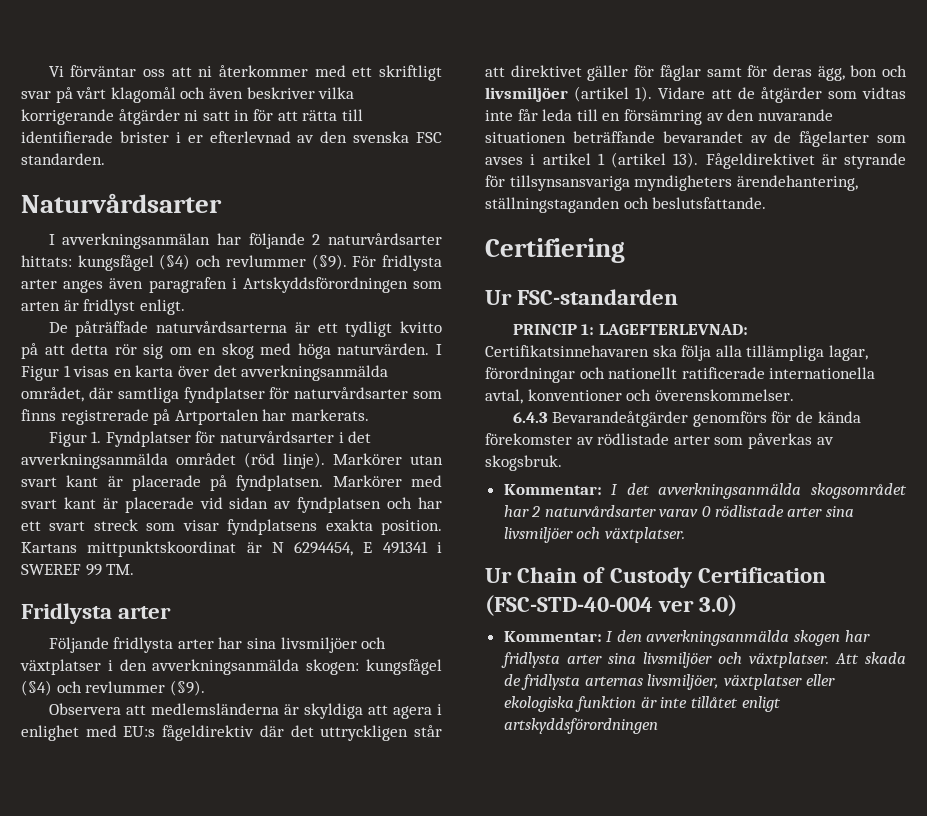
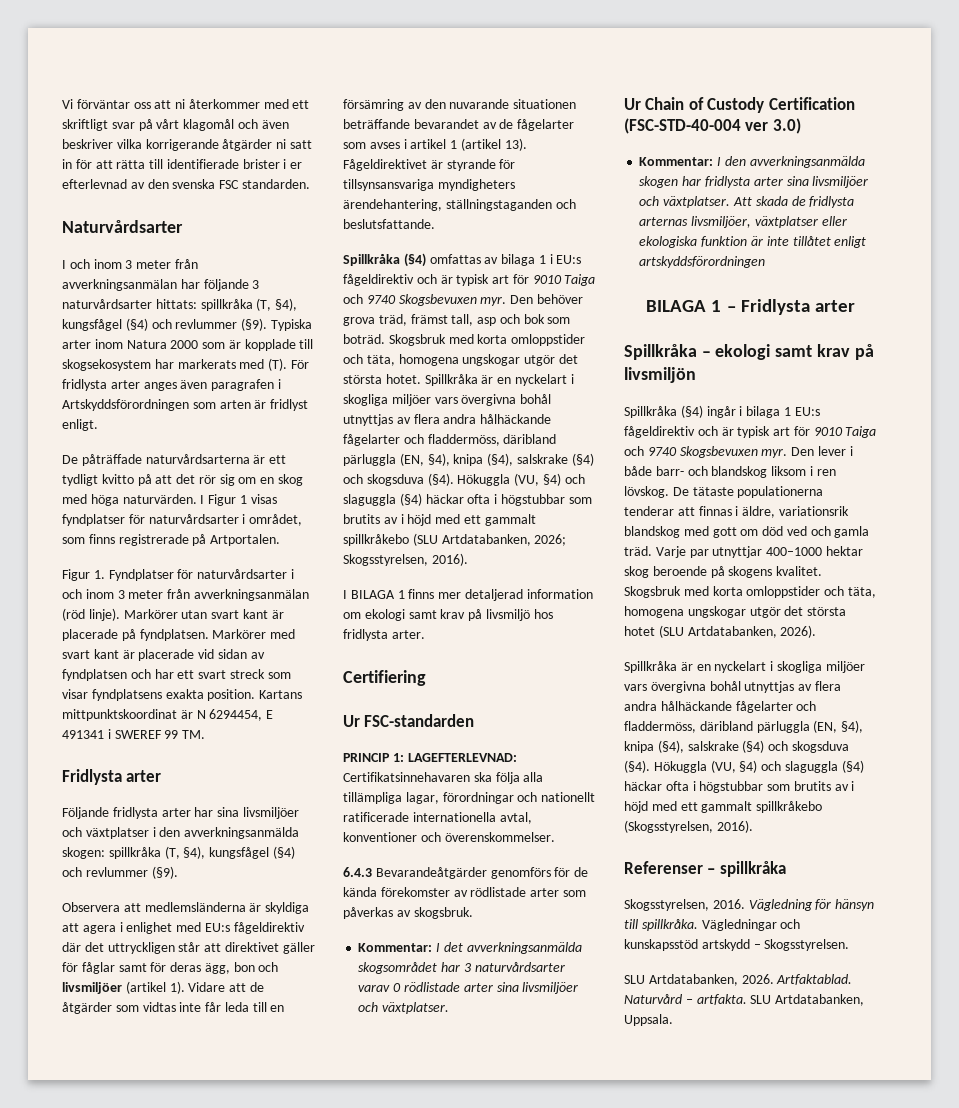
- I avverkningsanmälan har följande 2 naturvårdsarter hittats: kungsfågel (§4) och revlummer (§9). För fridlysta arter anges även paragrafen i Artskyddsförordningen som arten är fridlyst enligt.
+ I och inom 3 meter från avverkningsanmälan har följande 3 naturvårdsarter hittats: spillkråka (T, §4), kungsfågel (§4) och revlummer (§9). Typiska arter inom Natura 2000 som är kopplade till skogsekosystem har markerats med (T). För fridlysta arter anges även paragrafen i Artskyddsförordningen som arten är fridlyst enligt.
- De påträffade naturvårdsarterna är ett tydligt kvitto på att detta rör sig om en skog med höga naturvärden.
+ De påträffade naturvårdsarterna är ett tydligt kvitto på att det rör sig om en skog med höga naturvärden.
- I Figur 1 visas en karta över det avverkningsanmälda området, där samtliga fyndplatser för naturvårdsarter som finns registrerade på Artportalen har markerats.
+ I Figur 1 visas fyndplatser för naturvårdsarter i området, som finns registrerade på Artportalen.
- Figur 1. Fyndplatser för naturvårdsarter i det avverkningsanmälda området (röd linje).
+ Figur 1. Fyndplatser för naturvårdsarter i och inom 3 meter från avverkningsanmälan (röd linje).
- Följande fridlysta arter har sina livsmiljöer och växtplatser i den avverkningsanmälda skogen: kungsfågel (§4) och revlummer (§9).
+ Följande fridlysta arter har sina livsmiljöer och växtplatser i den avverkningsanmälda skogen: spillkråka (T, §4), kungsfågel (§4) och revlummer (§9).
+ Spillkråka (§4) omfattas av bilaga 1 i EU:s fågeldirektiv och är typisk art för 9010 Taiga och 9740 Skogsbevuxen myr. Den behöver grova träd, främst tall, asp och bok som boträd. Skogsbruk med korta omloppstider och täta, homogena ungskogar utgör det största hotet. Spillkråka är en nyckelart i skogliga miljöer vars övergivna bohål utnyttjas av flera andra hålhäckande fågelarter och fladdermöss, däribland pärluggla (EN, §4), knipa (§4), salskrake (§4) och skogsduva (§4). Hökuggla (VU, §4) och slaguggla (§4) häckar ofta i högstubbar som brutits av i höjd med ett gammalt spillkråkebo (SLU Artdatabanken, 2026; Skogsstyrelsen, 2016).
+ I BILAGA 1 finns mer detaljerad information om ekologi samt krav på livsmiljö hos fridlysta arter.
- Kommentar: I det avverkningsanmälda skogsområdet har 2 naturvårdsarter varav 0 rödlistade arter sina livsmiljöer och växtplatser.
+ Kommentar: I det avverkningsanmälda skogsområdet har 3 naturvårdsarter varav 0 rödlistade arter sina livsmiljöer och växtplatser.
+ BILAGA 1 – Fridlysta arter
+ Spillkråka – ekologi samt krav på livsmiljön
+ Spillkråka (§4) ingår i bilaga 1 EU:s fågeldirektiv och är typisk art för 9010 Taiga och 9740 Skogsbevuxen myr. Den lever i både barr- och blandskog liksom i ren lövskog. De tätaste populationerna tenderar att finnas i äldre, variationsrik blandskog med gott om död ved och gamla träd. Varje par utnyttjar 400–1000 hektar skog beroende på skogens kvalitet. Skogsbruk med korta omloppstider och täta, homogena ungskogar utgör det största hotet (SLU Artdatabanken, 2026).
+ Spillkråka är en nyckelart i skogliga miljöer vars övergivna bohål utnyttjas av flera andra hålhäckande fågelarter och fladdermöss, däribland pärluggla (EN, §4), knipa (§4), salskrake (§4) och skogsduva (§4). Hökuggla (VU, §4) och slaguggla (§4) häckar ofta i högstubbar som brutits av i höjd med ett gammalt spillkråkebo (Skogsstyrelsen, 2016).
+ Referenser – spillkråka
+ Skogsstyrelsen, 2016. Vägledning för hänsyn till spillkråka. Vägledningar och kunskapsstöd artskydd – Skogsstyrelsen.
+ SLU Artdatabanken, 2026. Artfaktablad. Naturvård – artfakta. SLU Artdatabanken, Uppsala.

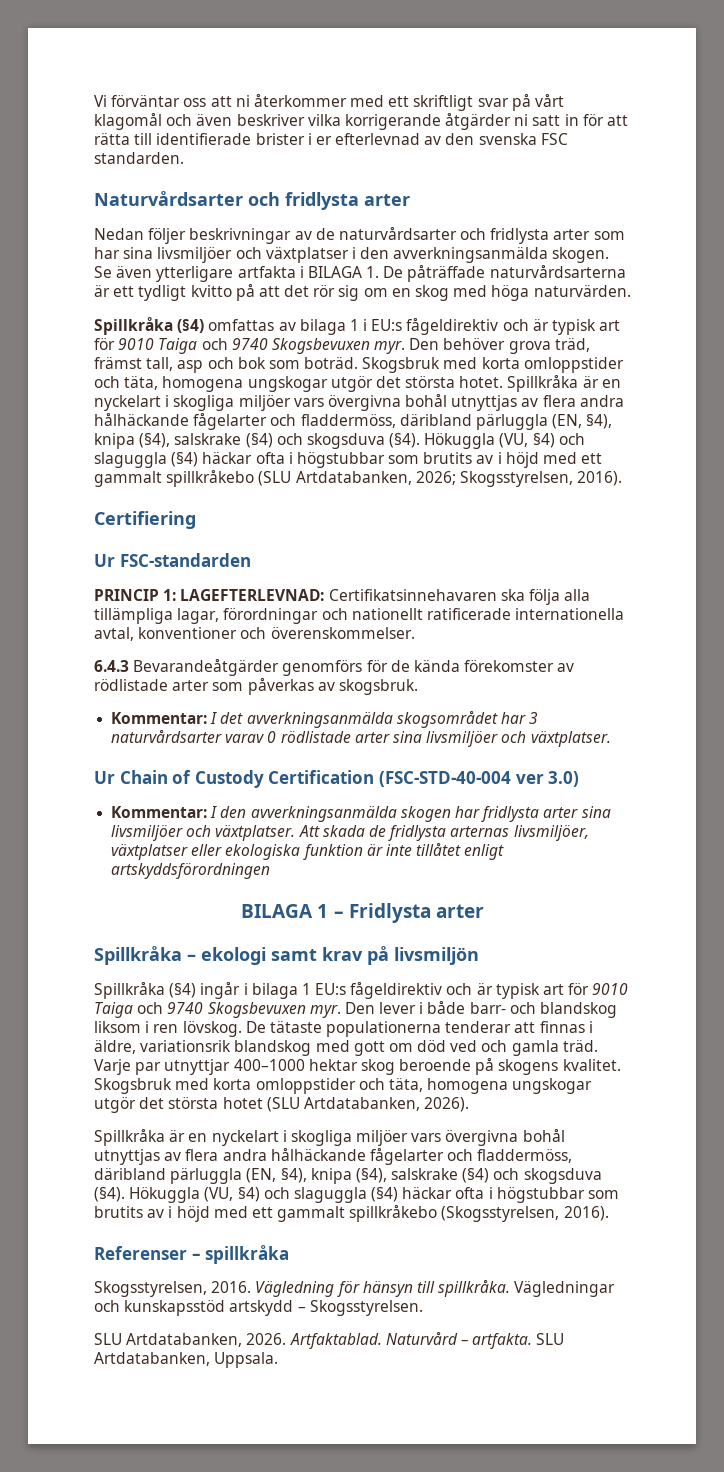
- Naturvårdsarter
- I och inom 3 meter från avverkningsanmälan har följande 3 naturvårdsarter hittats: spillkråka (T, §4), kungsfågel (§4) och revlummer (§9). Typiska arter inom Natura 2000 som är kopplade till skogsekosystem har markerats med (T). För fridlysta arter anges även paragrafen i Artskyddsförordningen som arten är fridlyst enligt.
- De påträffade naturvårdsarterna är ett tydligt kvitto på att det rör sig om en skog med höga naturvärden. I Figur 1 visas fyndplatser för naturvårdsarter i området, som finns registrerade på Artportalen.
- Figur 1. Fyndplatser för naturvårdsarter i och inom 3 meter från avverkningsanmälan (röd linje). Markörer utan svart kant är placerade på fyndplatsen. Markörer med svart kant är placerade vid sidan av fyndplatsen och har ett svart streck som visar fyndplatsens exakta position. Kartans mittpunktskoordinat är N 6294454, E 491341 i SWEREF 99 TM.
- Fridlysta arter
- Följande fridlysta arter har sina livsmiljöer och växtplatser i den avverkningsanmälda skogen: spillkråka (T, §4), kungsfågel (§4) och revlummer (§9).
- Observera att medlemsländerna är skyldiga att agera i enlighet med EU:s fågeldirektiv där det uttryckligen står att direktivet gäller för fåglar samt för deras ägg, bon och livsmiljöer (artikel 1). Vidare att de åtgärder som vidtas inte får leda till en försämring av den nuvarande situationen beträffande bevarandet av de fågelarter som avses i artikel 1 (artikel 13). Fågeldirektivet är styrande för tillsynsansvariga myndigheters ärendehantering, ställningstaganden och beslutsfattande.
+ Naturvårdsarter och fridlysta arter
+ Nedan följer beskrivningar av de naturvårdsarter och fridlysta arter som har sina livsmiljöer och växtplatser i den avverkningsanmälda skogen. Se även ytterligare artfakta i BILAGA 1. De påträffade naturvårdsarterna är ett tydligt kvitto på att det rör sig om en skog med höga naturvärden.
- I BILAGA 1 finns mer detaljerad information om ekologi samt krav på livsmiljö hos fridlysta arter.

